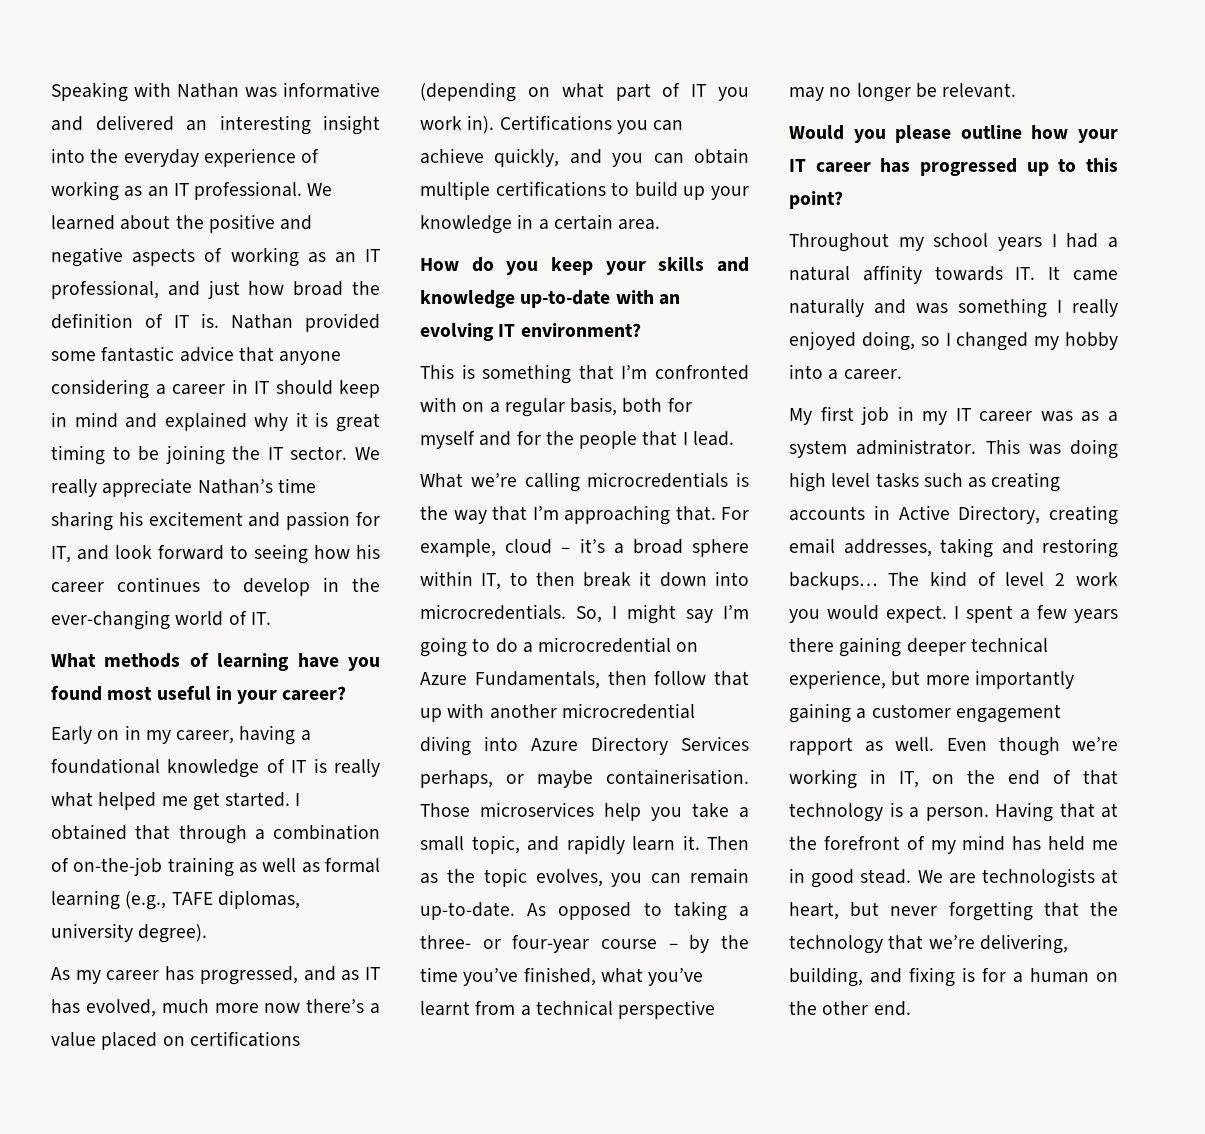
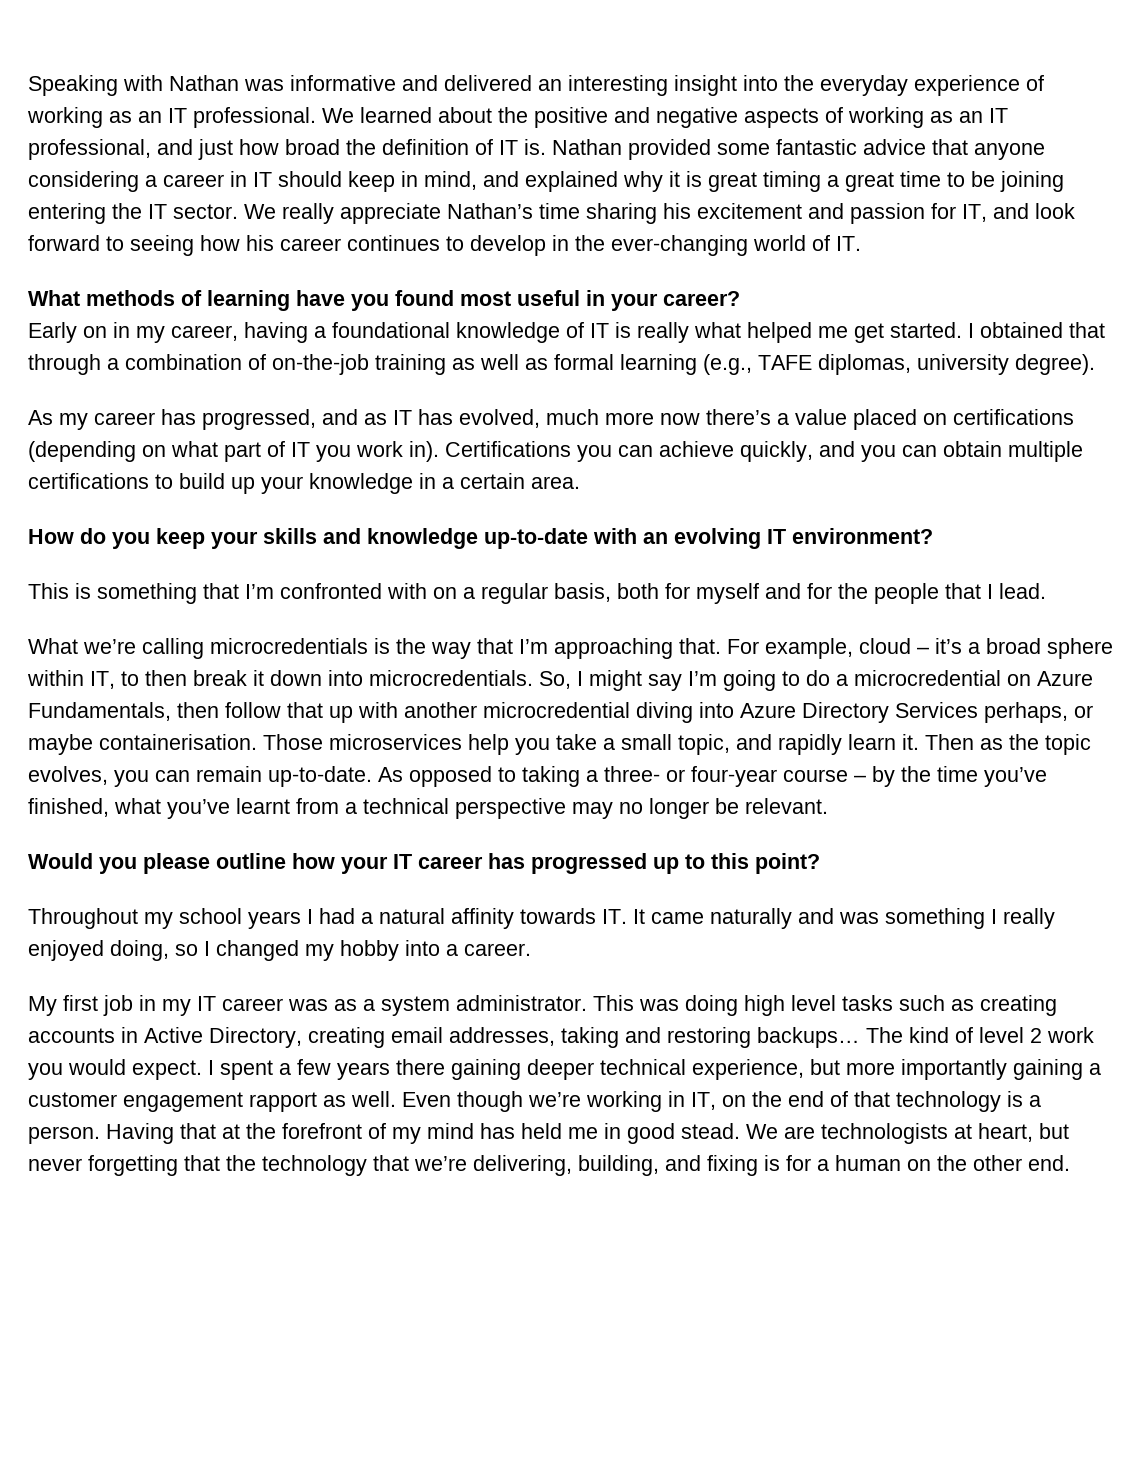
- Nathan provided some fantastic advice that anyone considering a career in IT should keep in mind and explained why it is great timing to be joining the IT sector.
+ Nathan provided some fantastic advice that anyone considering a career in IT should keep in mind, and explained why it is great timing a great time to be joining entering the IT sector.

